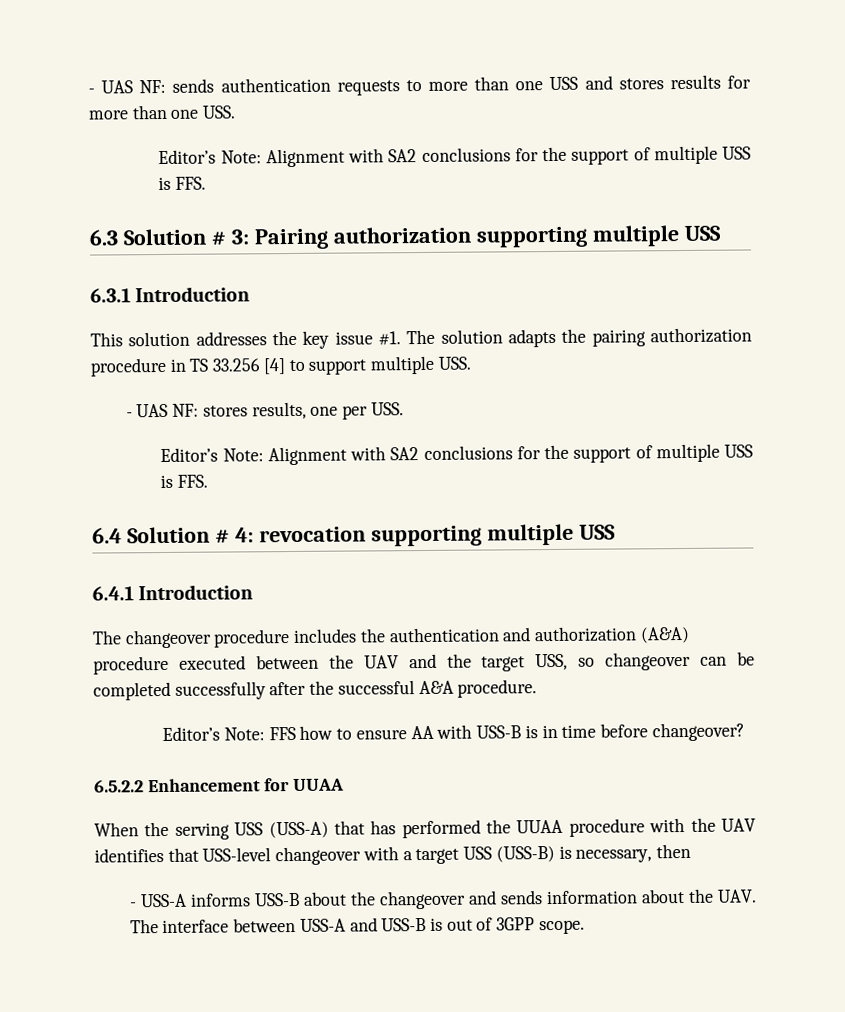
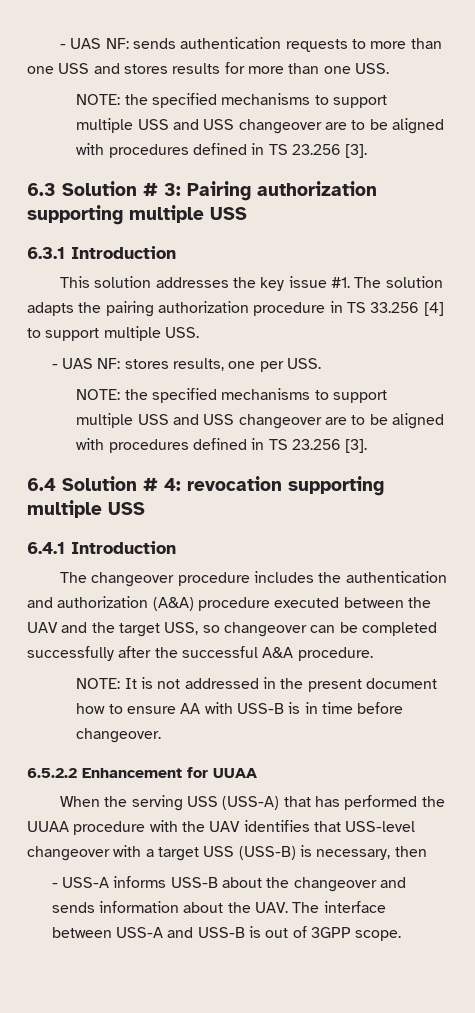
  - UAS NF: sends authentication requests to more than one USS and stores results for more than one USS.
- Editor’s Note: Alignment with SA2 conclusions for the support of multiple USS is FFS.
+ NOTE: the specified mechanisms to support multiple USS and USS changeover are to be aligned with procedures defined in TS 23.256 [3].
  - UAS NF: stores results, one per USS.
- Editor’s Note: Alignment with SA2 conclusions for the support of multiple USS is FFS.
+ NOTE: the specified mechanisms to support multiple USS and USS changeover are to be aligned with procedures defined in TS 23.256 [3].
- Editor’s Note: FFS how to ensure AA with USS-B is in time before changeover?
+ NOTE: It is not addressed in the present document how to ensure AA with USS-B is in time before changeover.

